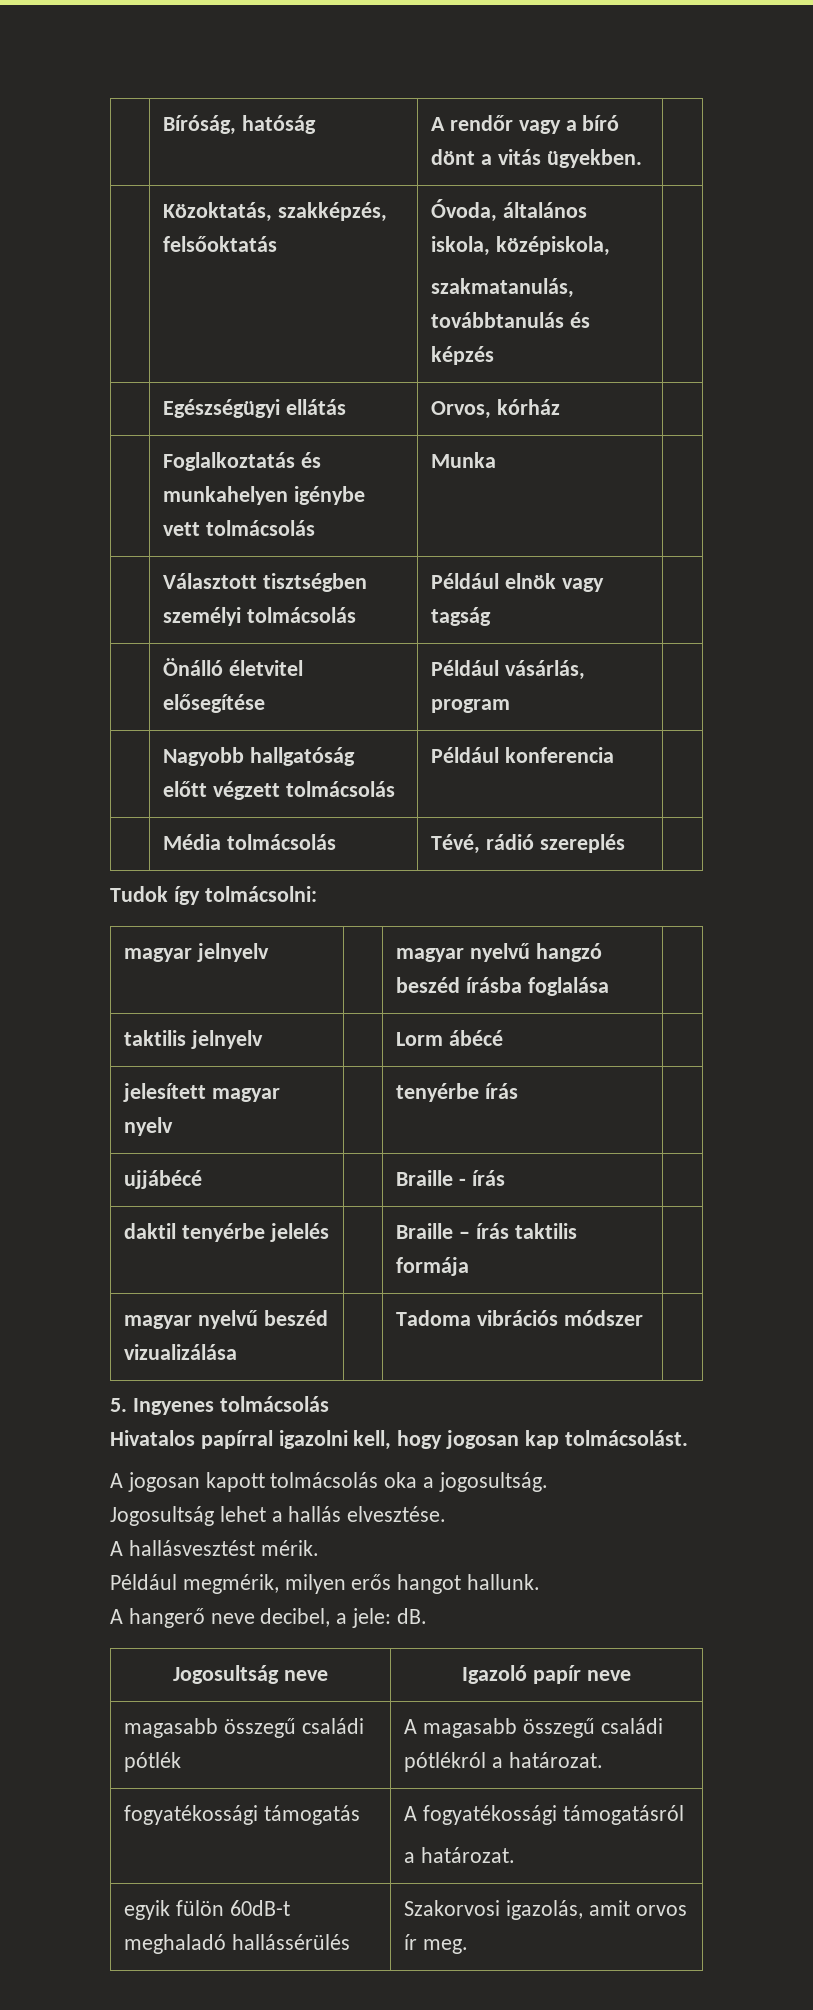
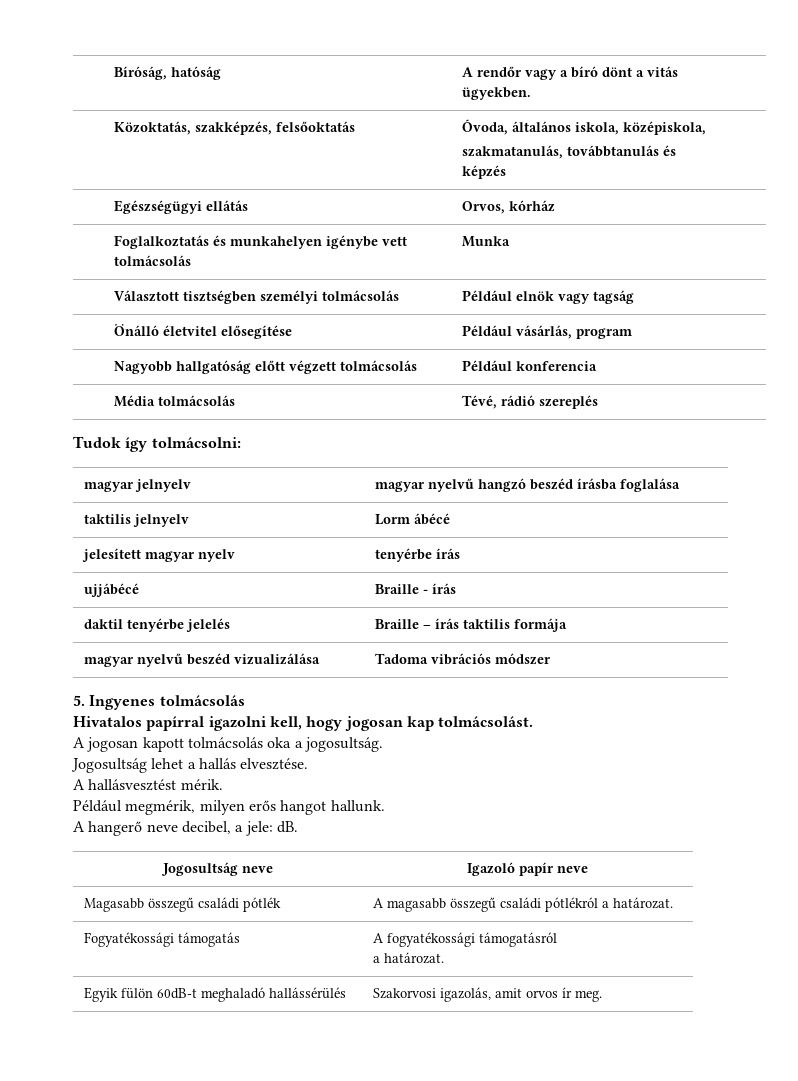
- magasabb összegű családi pótlék | A magasabb összegű családi pótlékról a határozat.
+ Magasabb összegű családi pótlék | A magasabb összegű családi pótlékról a határozat.
- fogyatékossági támogatás | A fogyatékossági támogatásról
+ Fogyatékossági támogatás | A fogyatékossági támogatásról
- egyik fülön 60dB-t meghaladó hallássérülés | Szakorvosi igazolás, amit orvos ír meg.
+ Egyik fülön 60dB-t meghaladó hallássérülés | Szakorvosi igazolás, amit orvos ír meg.

